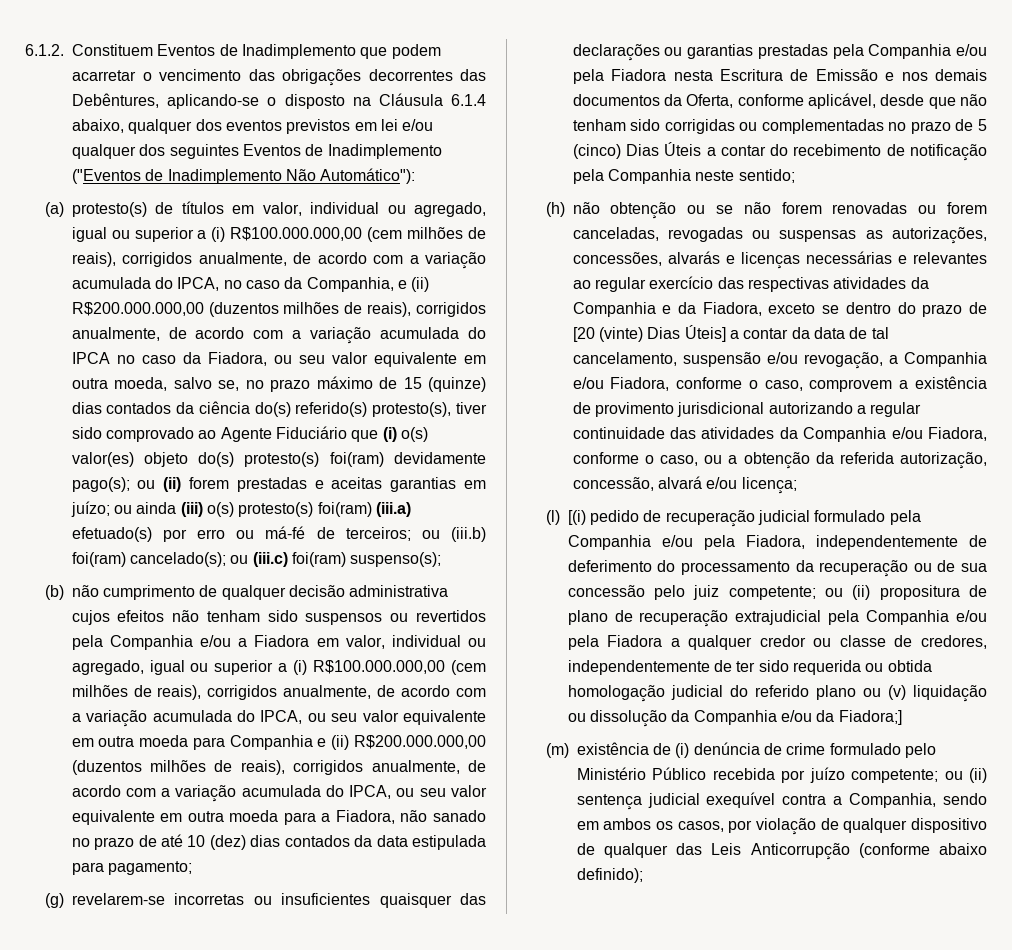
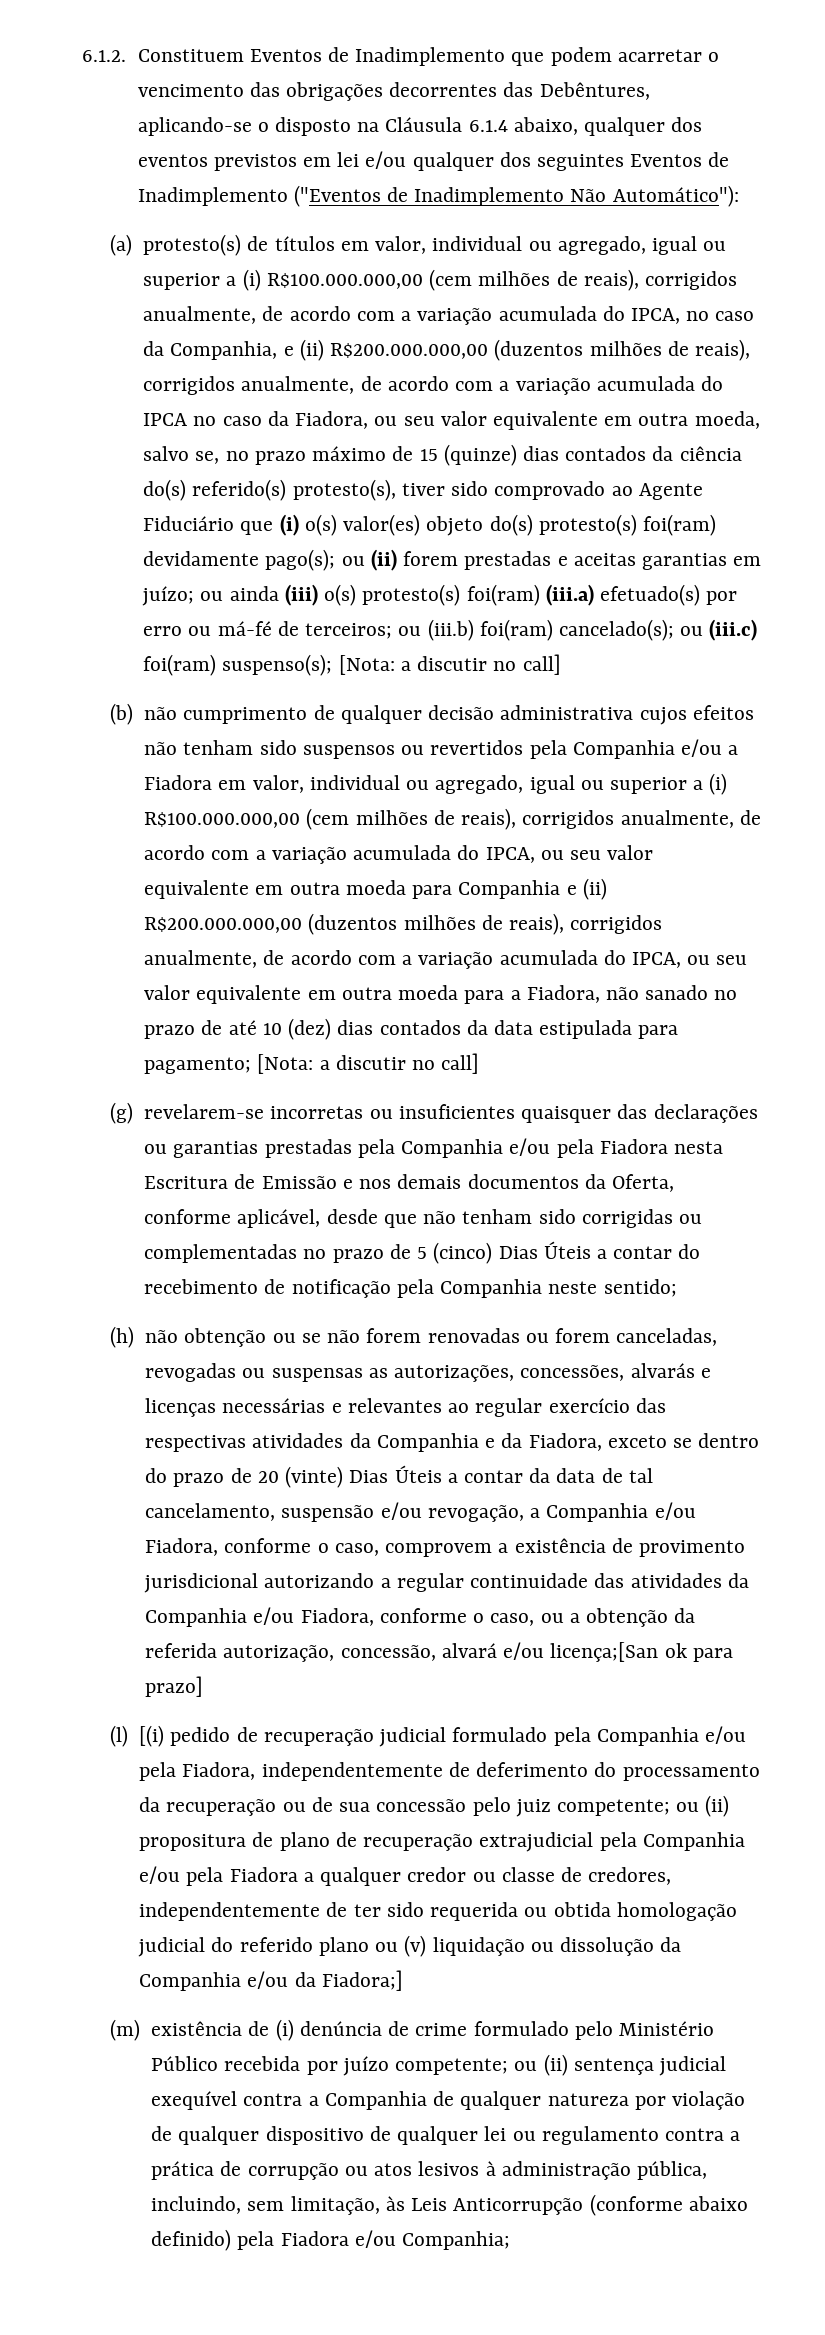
- ou (iii.c) foi(ram) suspenso(s);
+ ou (iii.c) foi(ram) suspenso(s); [Nota: a discutir no call]
- (b) não cumprimento de qualquer decisão administrativa cujos efeitos não tenham sido suspensos ou revertidos pela Companhia e/ou a Fiadora em valor, individual ou agregado, igual ou superior a (i) R$100.000.000,00 (cem milhões de reais), corrigidos anualmente, de acordo com a variação acumulada do IPCA, ou seu valor equivalente em outra moeda para Companhia e (ii) R$200.000.000,00 (duzentos milhões de reais), corrigidos anualmente, de acordo com a variação acumulada do IPCA, ou seu valor equivalente em outra moeda para a Fiadora, não sanado no prazo de até 10 (dez) dias contados da data estipulada para pagamento;
+ (b) não cumprimento de qualquer decisão administrativa cujos efeitos não tenham sido suspensos ou revertidos pela Companhia e/ou a Fiadora em valor, individual ou agregado, igual ou superior a (i) R$100.000.000,00 (cem milhões de reais), corrigidos anualmente, de acordo com a variação acumulada do IPCA, ou seu valor equivalente em outra moeda para Companhia e (ii) R$200.000.000,00 (duzentos milhões de reais), corrigidos anualmente, de acordo com a variação acumulada do IPCA, ou seu valor equivalente em outra moeda para a Fiadora, não sanado no prazo de até 10 (dez) dias contados da data estipulada para pagamento; [Nota: a discutir no call]
- (h) não obtenção ou se não forem renovadas ou forem canceladas, revogadas ou suspensas as autorizações, concessões, alvarás e licenças necessárias e relevantes ao regular exercício das respectivas atividades da Companhia e da Fiadora, exceto se dentro do prazo de [20 (vinte) Dias Úteis] a contar da data de tal cancelamento, suspensão e/ou revogação, a Companhia e/ou Fiadora, conforme o caso, comprovem a existência de provimento jurisdicional autorizando a regular continuidade das atividades da Companhia e/ou Fiadora, conforme o caso, ou a obtenção da referida autorização, concessão, alvará e/ou licença;
+ (h) não obtenção ou se não forem renovadas ou forem canceladas, revogadas ou suspensas as autorizações, concessões, alvarás e licenças necessárias e relevantes ao regular exercício das respectivas atividades da Companhia e da Fiadora, exceto se dentro do prazo de 20 (vinte) Dias Úteis a contar da data de tal cancelamento, suspensão e/ou revogação, a Companhia e/ou Fiadora, conforme o caso, comprovem a existência de provimento jurisdicional autorizando a regular continuidade das atividades da Companhia e/ou Fiadora, conforme o caso, ou a obtenção da referida autorização, concessão, alvará e/ou licença;[San ok para prazo]
- (m) existência de (i) denúncia de crime formulado pelo Ministério Público recebida por juízo competente; ou (ii) sentença judicial exequível contra a Companhia, sendo em ambos os casos, por violação de qualquer dispositivo de qualquer das Leis Anticorrupção (conforme abaixo definido);
+ (m) existência de (i) denúncia de crime formulado pelo Ministério Público recebida por juízo competente; ou (ii) sentença judicial exequível contra a Companhia de qualquer natureza por violação de qualquer dispositivo de qualquer lei ou regulamento contra a prática de corrupção ou atos lesivos à administração pública, incluindo, sem limitação, às Leis Anticorrupção (conforme abaixo definido) pela Fiadora e/ou Companhia;

